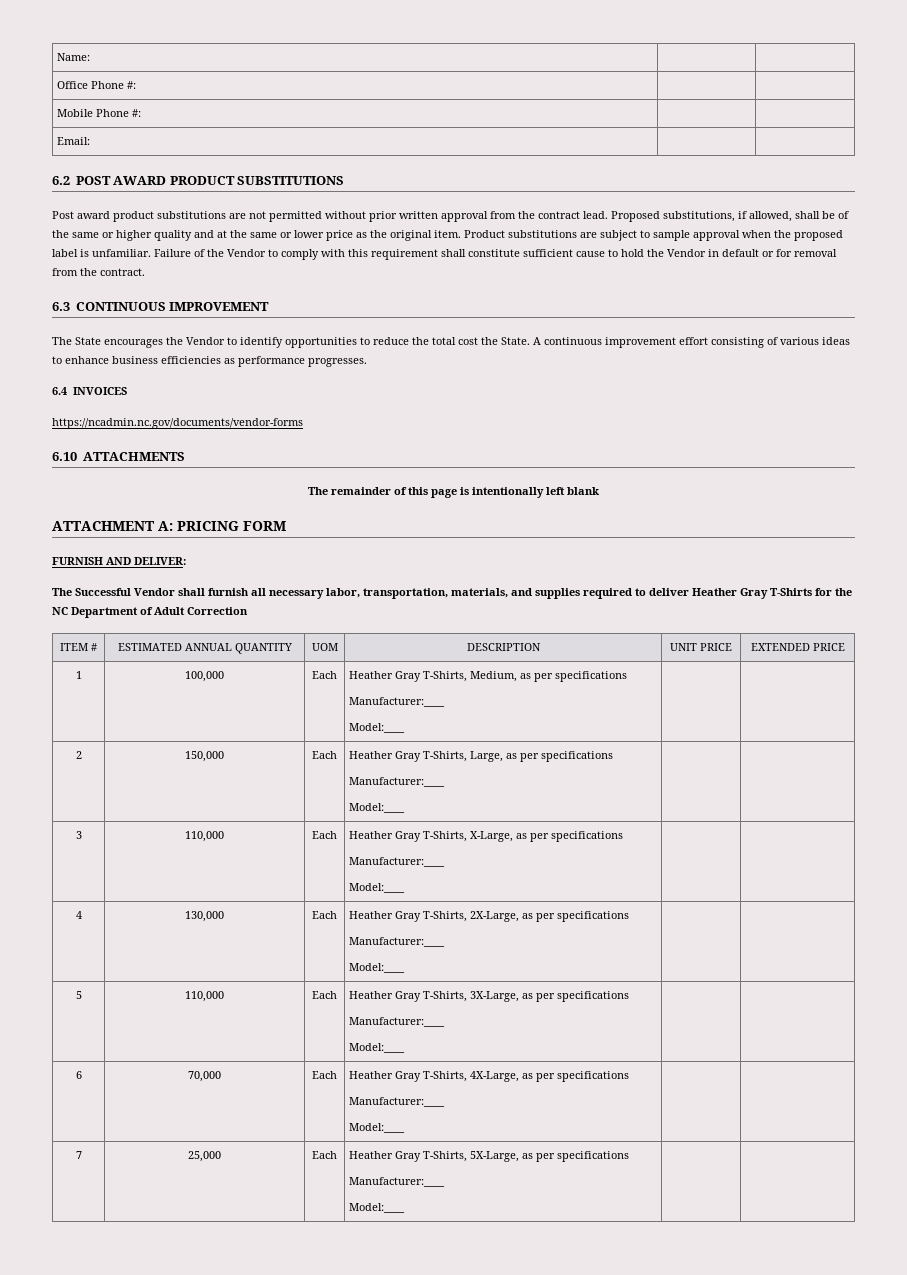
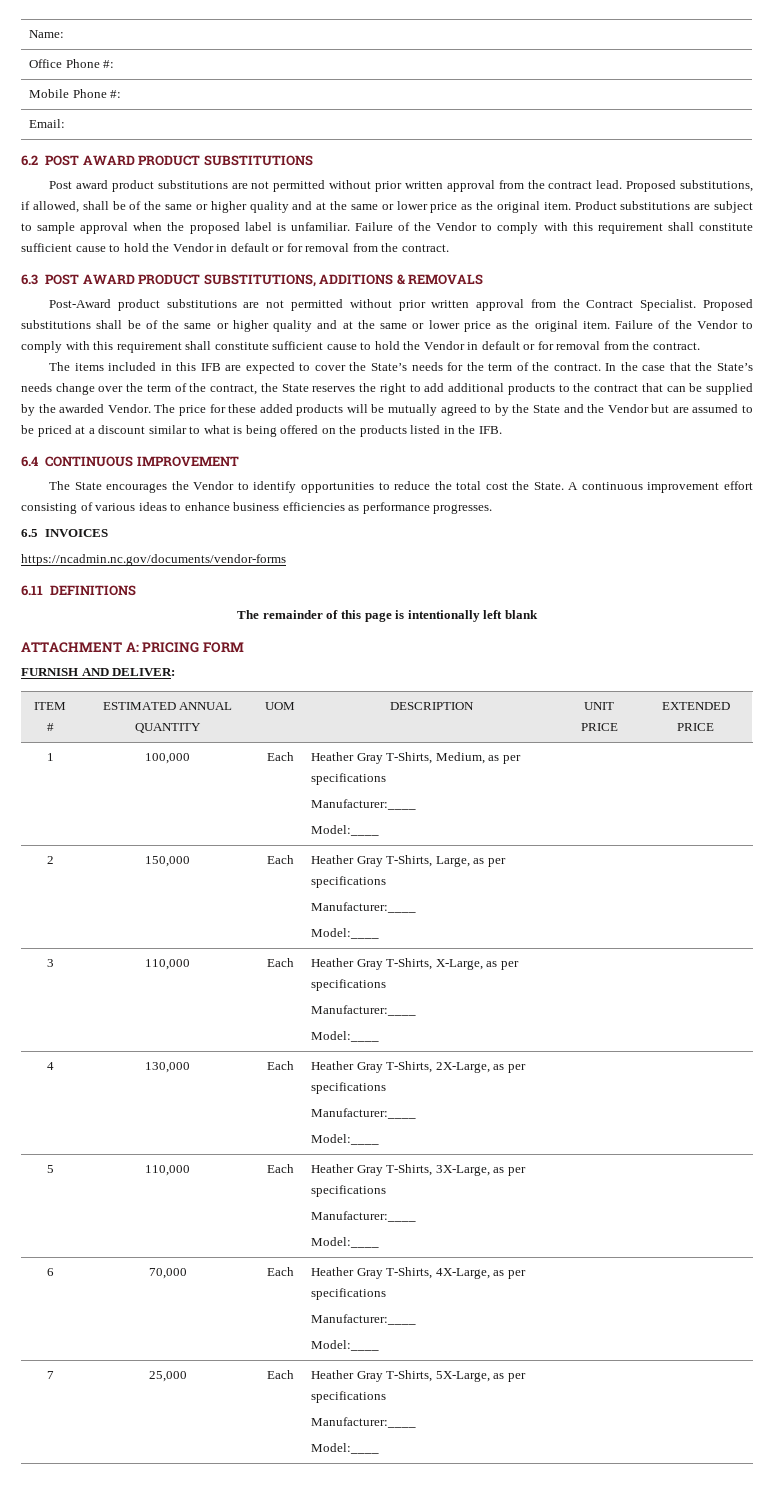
- 6.3 CONTINUOUS IMPROVEMENT
+ 6.3 POST AWARD PRODUCT SUBSTITUTIONS, ADDITIONS & REMOVALS
+ Post-Award product substitutions are not permitted without prior written approval from the Contract Specialist. Proposed substitutions shall be of the same or higher quality and at the same or lower price as the original item. Failure of the Vendor to comply with this requirement shall constitute sufficient cause to hold the Vendor in default or for removal from the contract.
+ The items included in this IFB are expected to cover the State’s needs for the term of the contract. In the case that the State’s needs change over the term of the contract, the State reserves the right to add additional products to the contract that can be supplied by the awarded Vendor. The price for these added products will be mutually agreed to by the State and the Vendor but are assumed to be priced at a discount similar to what is being offered on the products listed in the IFB.
+ 6.4 CONTINUOUS IMPROVEMENT
- 6.4 INVOICES
+ 6.5 INVOICES
- 6.10 ATTACHMENTS
+ 6.11 DEFINITIONS
- The Successful Vendor shall furnish all necessary labor, transportation, materials, and supplies required to deliver Heather Gray T-Shirts for the NC Department of Adult Correction

